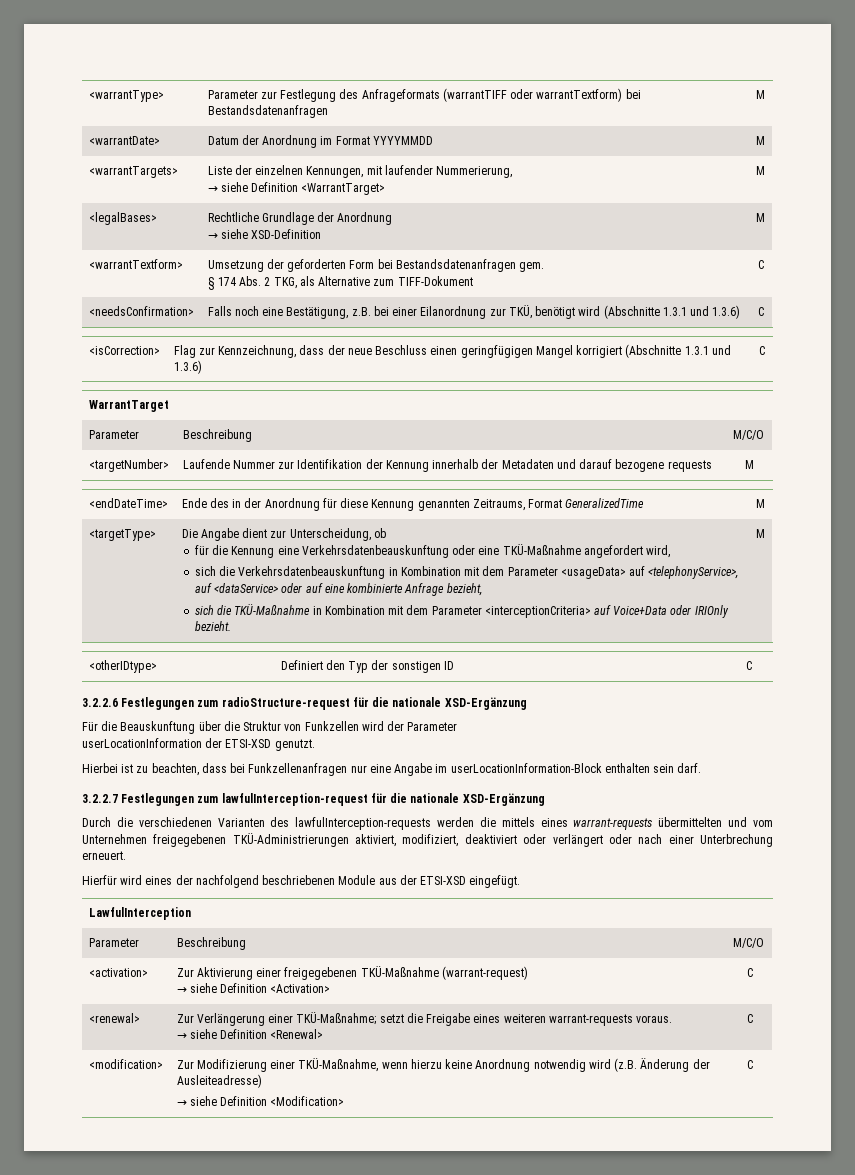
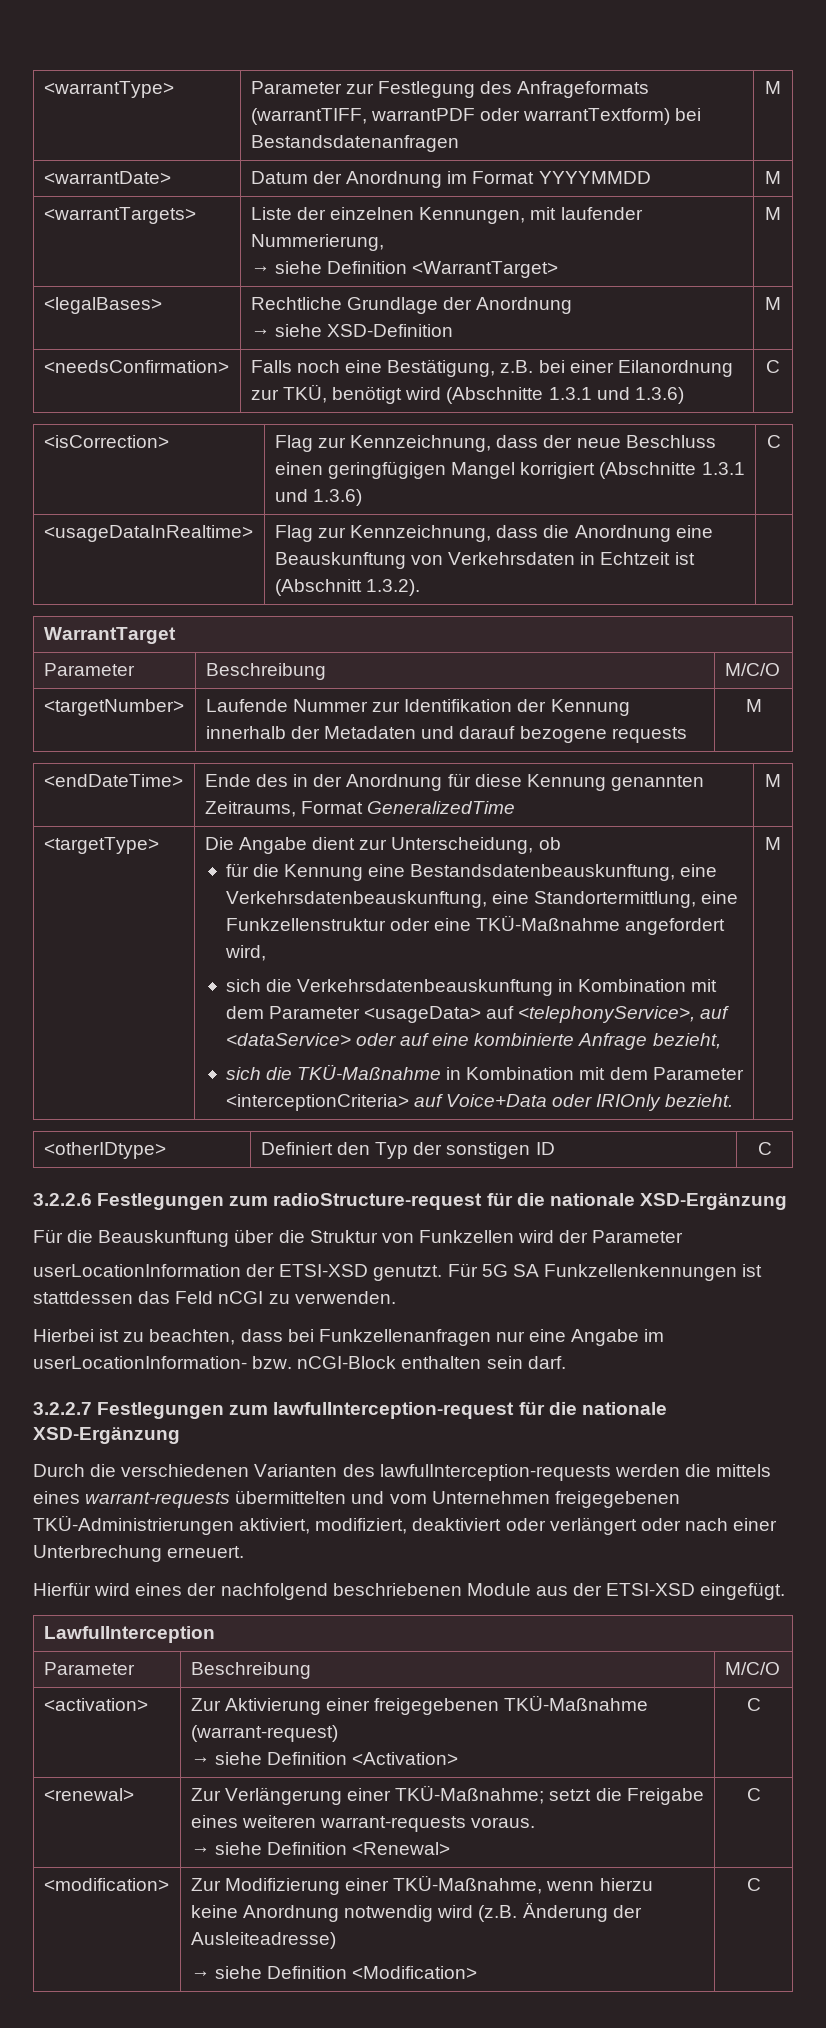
- <warrantType> | Parameter zur Festlegung des Anfrageformats (warrantTIFF oder warrantTextform) bei Bestandsdatenanfragen | M
+ <warrantType> | Parameter zur Festlegung des Anfrageformats (warrantTIFF, warrantPDF oder warrantTextform) bei Bestandsdatenanfragen | M
- <warrantTextform> | Umsetzung der geforderten Form bei Bestandsdatenanfragen gem.
- § 174 Abs. 2 TKG, als Alternative zum TIFF-Dokument | C
+ <usageDataInRealtime> | Flag zur Kennzeichnung, dass die Anordnung eine Beauskunftung von Verkehrsdaten in Echtzeit ist (Abschnitt 1.3.2). |
- für die Kennung eine Verkehrsdatenbeauskunftung oder eine TKÜ-Maßnahme angefordert wird,
+ für die Kennung eine Bestandsdatenbeauskunftung, eine Verkehrsdatenbeauskunftung, eine Standortermittlung, eine Funkzellenstruktur oder eine TKÜ-Maßnahme angefordert wird,
+ Für 5G SA Funkzellenkennungen ist stattdessen das Feld nCGI zu verwenden.
- Hierbei ist zu beachten, dass bei Funkzellenanfragen nur eine Angabe im userLocationInformation-Block enthalten sein darf.
+ Hierbei ist zu beachten, dass bei Funkzellenanfragen nur eine Angabe im userLocationInformation- bzw. nCGI-Block enthalten sein darf.

